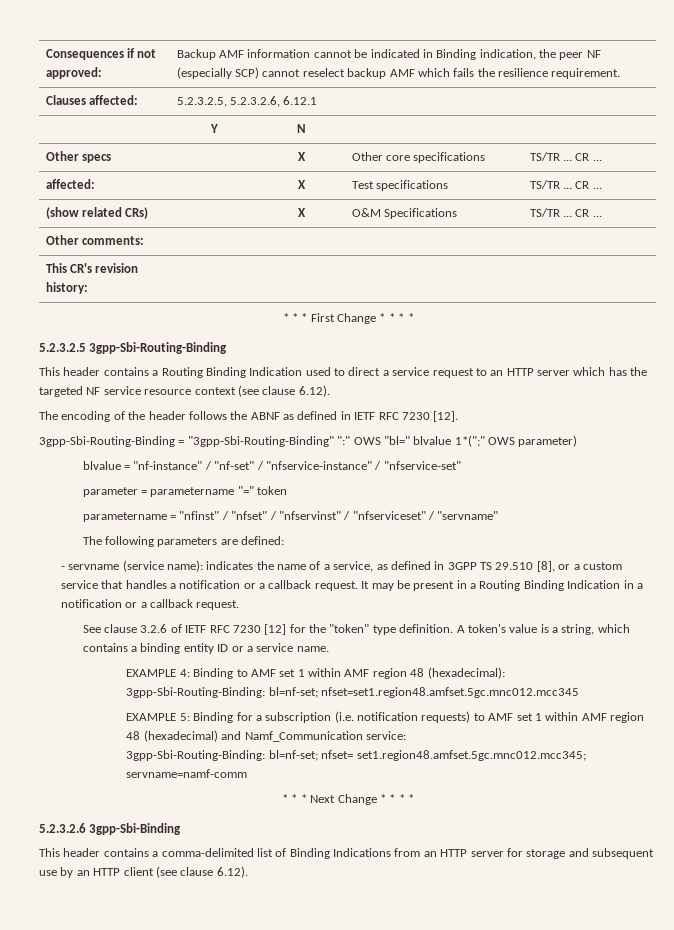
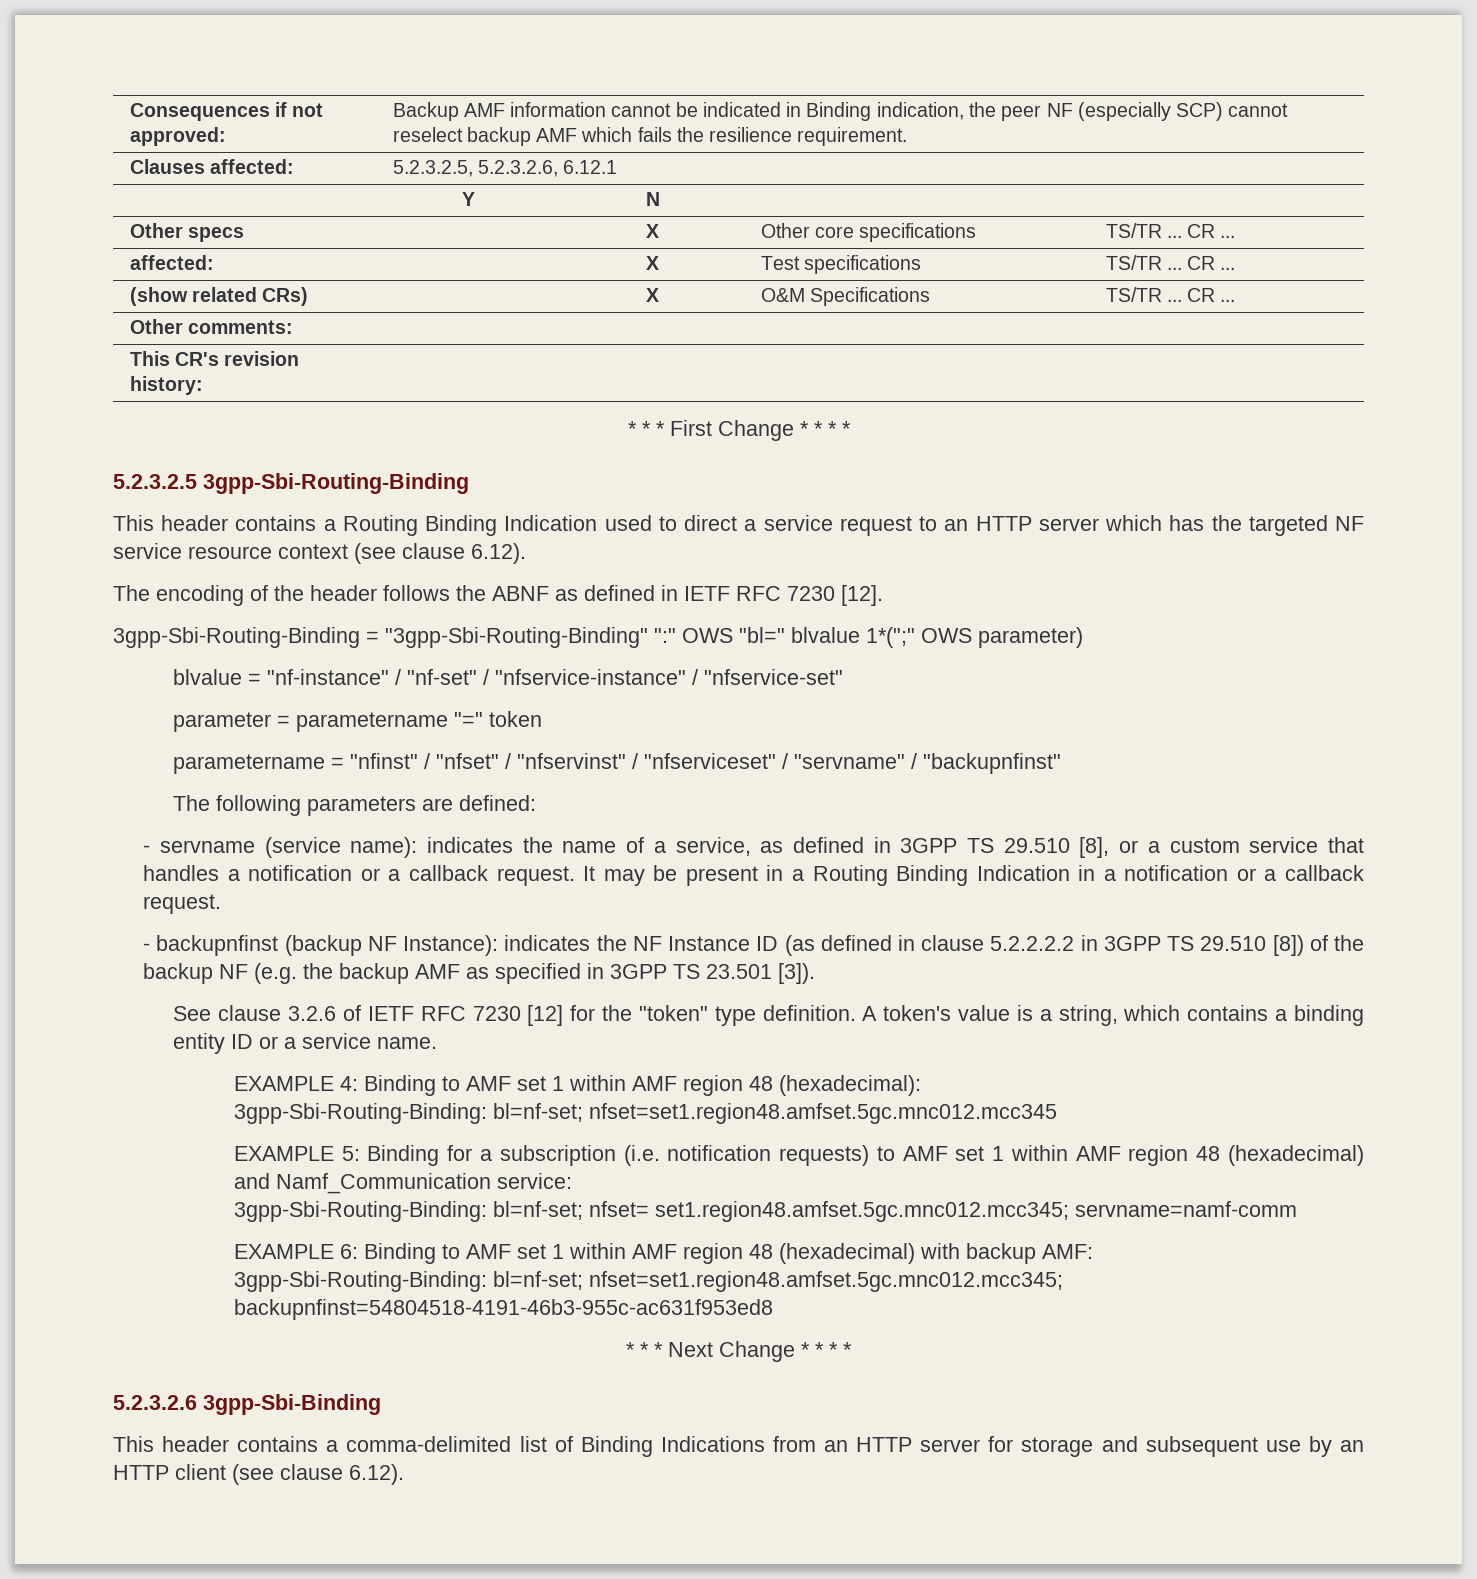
- parametername = "nfinst" / "nfset" / "nfservinst" / "nfserviceset" / "servname"
+ parametername = "nfinst" / "nfset" / "nfservinst" / "nfserviceset" / "servname" / "backupnfinst"
+ - backupnfinst (backup NF Instance): indicates the NF Instance ID (as defined in clause 5.2.2.2.2 in 3GPP TS 29.510 [8]) of the backup NF (e.g. the backup AMF as specified in 3GPP TS 23.501 [3]).
+ EXAMPLE 6: Binding to AMF set 1 within AMF region 48 (hexadecimal) with backup AMF:
+ 3gpp-Sbi-Routing-Binding: bl=nf-set; nfset=set1.region48.amfset.5gc.mnc012.mcc345; backupnfinst=54804518-4191-46b3-955c-ac631f953ed8

